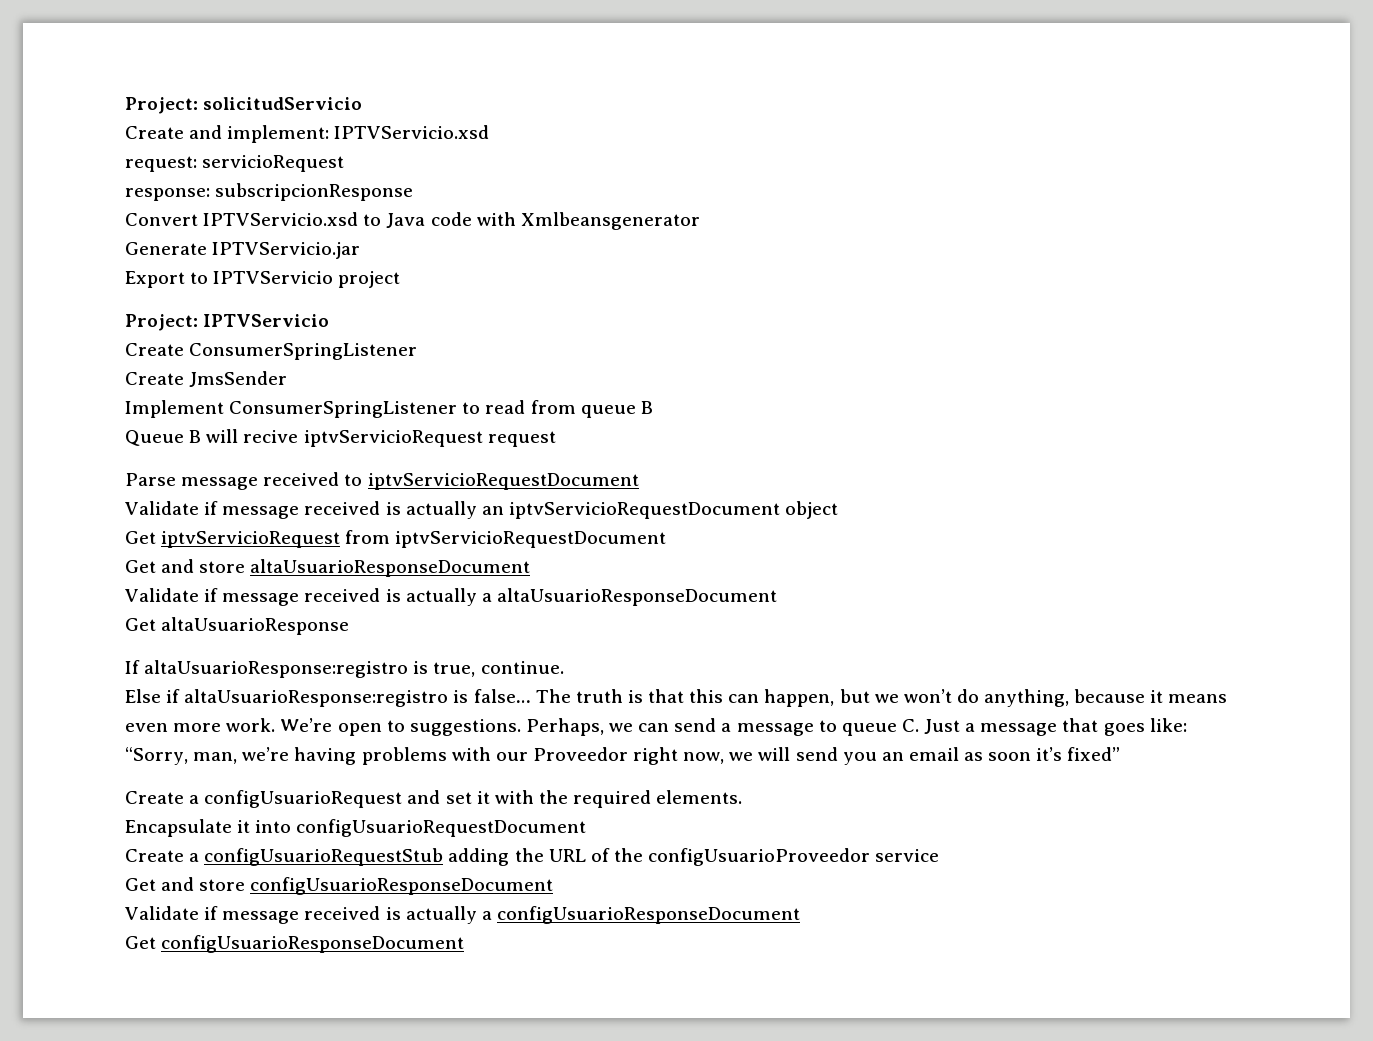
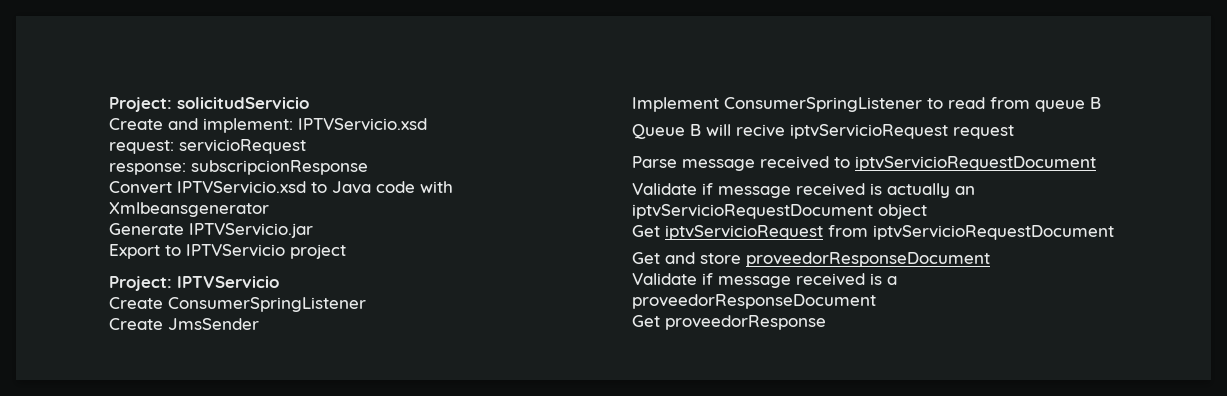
- Get and store altaUsuarioResponseDocument
- Validate if message received is actually a altaUsuarioResponseDocument
- Get altaUsuarioResponse
- If altaUsuarioResponse:registro is true, continue.
- Else if altaUsuarioResponse:registro is false… The truth is that this can happen, but we won’t do anything, because it means even more work. We’re open to suggestions. Perhaps, we can send a message to queue C. Just a message that goes like: “Sorry, man, we’re having problems with our Proveedor right now, we will send you an email as soon it’s fixed”
- Create a configUsuarioRequest and set it with the required elements.
- Encapsulate it into configUsuarioRequestDocument
- Create a configUsuarioRequestStub adding the URL of the configUsuarioProveedor service
- Get and store configUsuarioResponseDocument
- Validate if message received is actually a configUsuarioResponseDocument
- Get configUsuarioResponseDocument
+ Get and store proveedorResponseDocument
+ Validate if message received is a proveedorResponseDocument
+ Get proveedorResponse

